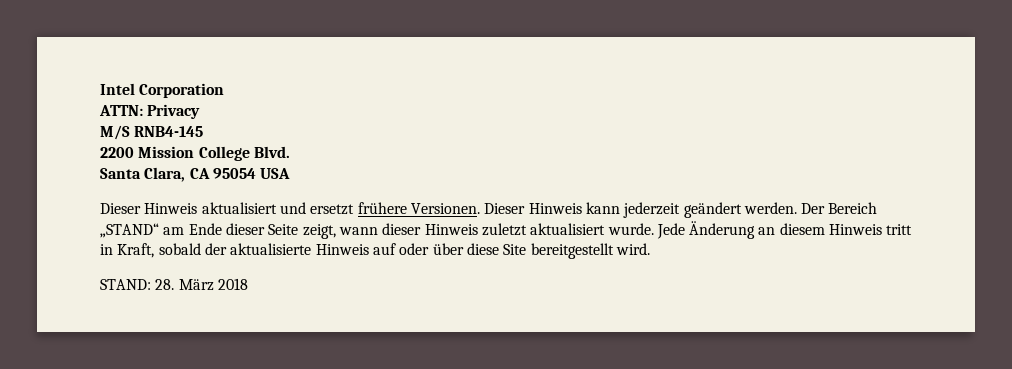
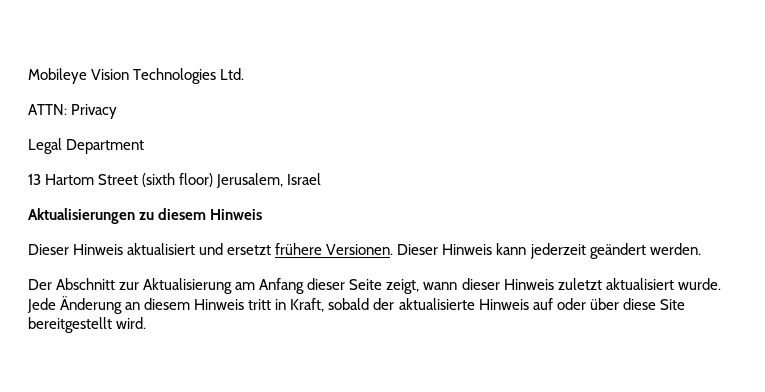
- Intel Corporation
+ Mobileye Vision Technologies Ltd.
  ATTN: Privacy
- M/S RNB4-145
- 2200 Mission College Blvd.
- Santa Clara, CA 95054 USA
+ Legal Department
+ 13 Hartom Street (sixth floor) Jerusalem, Israel
+ Aktualisierungen zu diesem Hinweis
- Dieser Hinweis kann jederzeit geändert werden. Der Bereich „STAND“ am Ende dieser Seite zeigt, wann dieser Hinweis zuletzt aktualisiert wurde.
+ Dieser Hinweis kann jederzeit geändert werden.
+ Der Abschnitt zur Aktualisierung am Anfang dieser Seite zeigt, wann dieser Hinweis zuletzt aktualisiert wurde.
- STAND: 28. März 2018

